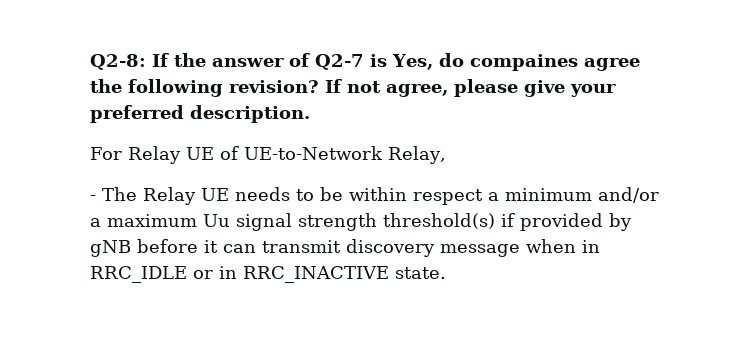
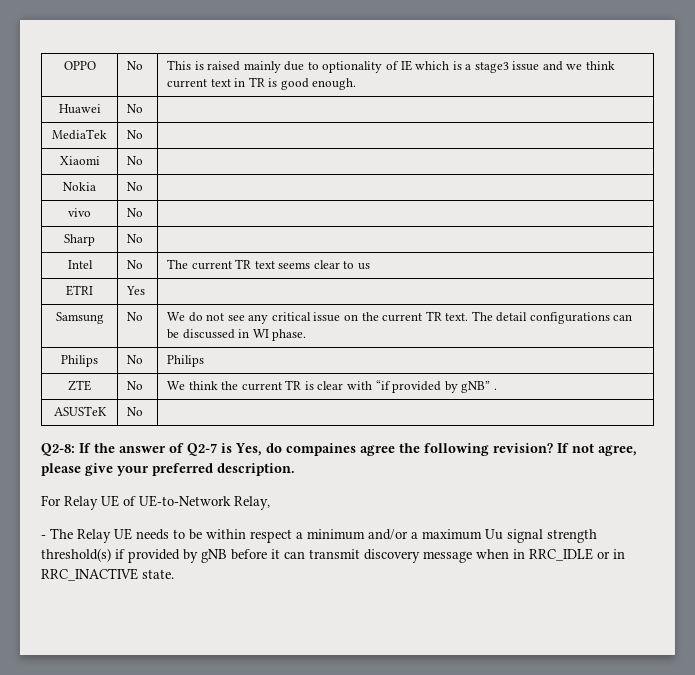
+ OPPO | No | This is raised mainly due to optionality of IE which is a stage3 issue and we think current text in TR is good enough.
+ Huawei | No |
+ MediaTek | No |
+ Xiaomi | No |
+ Nokia | No |
+ vivo | No |
+ Sharp | No |
+ Intel | No | The current TR text seems clear to us
+ ETRI | Yes |
+ Samsung | No | We do not see any critical issue on the current TR text. The detail configurations can be discussed in WI phase.
+ Philips | No | Philips
+ ZTE | No | We think the current TR is clear with “if provided by gNB” .
+ ASUSTeK | No |

